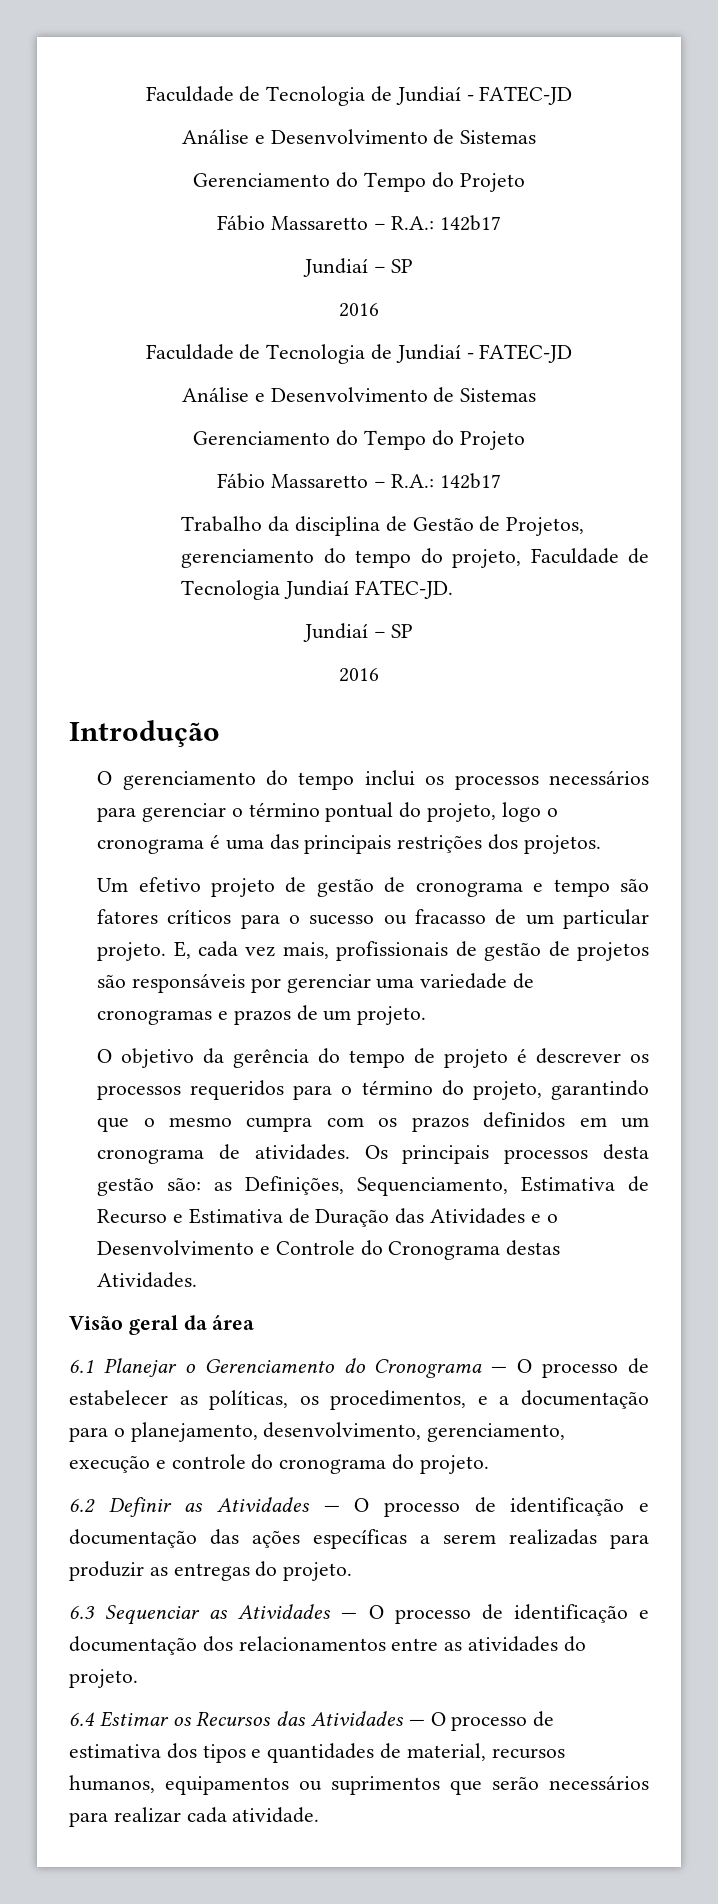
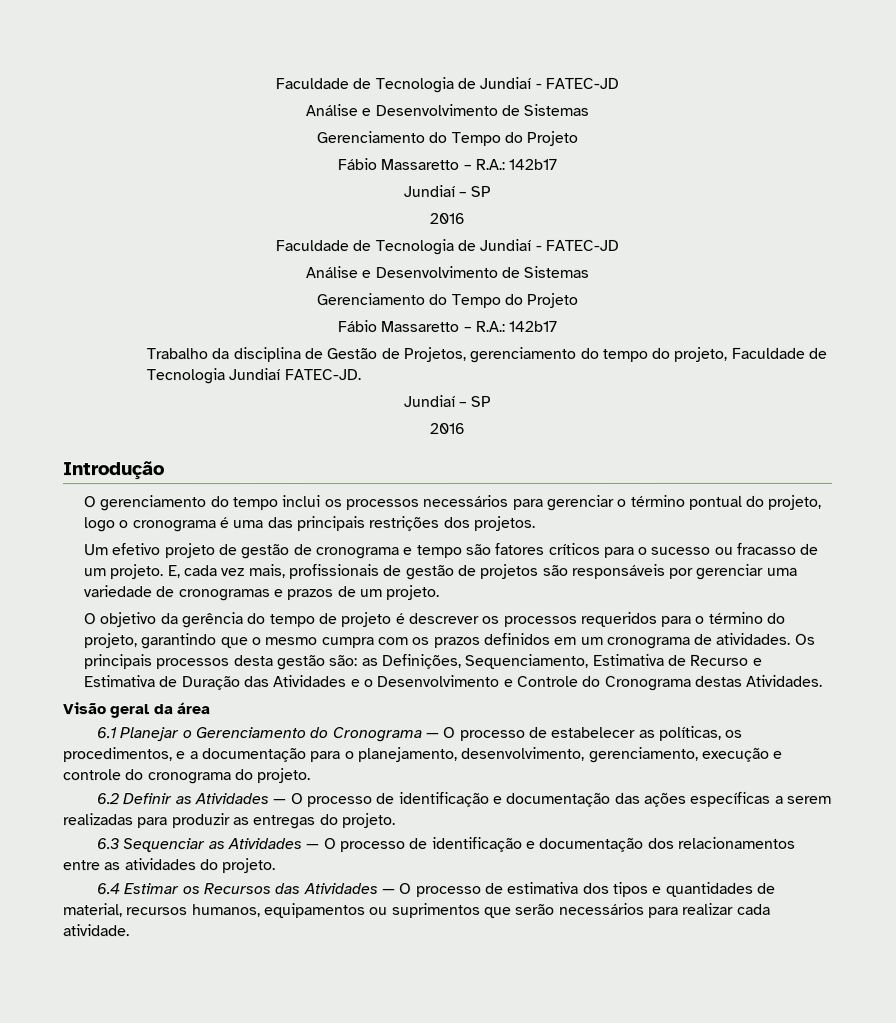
- Um efetivo projeto de gestão de cronograma e tempo são fatores críticos para o sucesso ou fracasso de um particular projeto.
+ Um efetivo projeto de gestão de cronograma e tempo são fatores críticos para o sucesso ou fracasso de um projeto.

